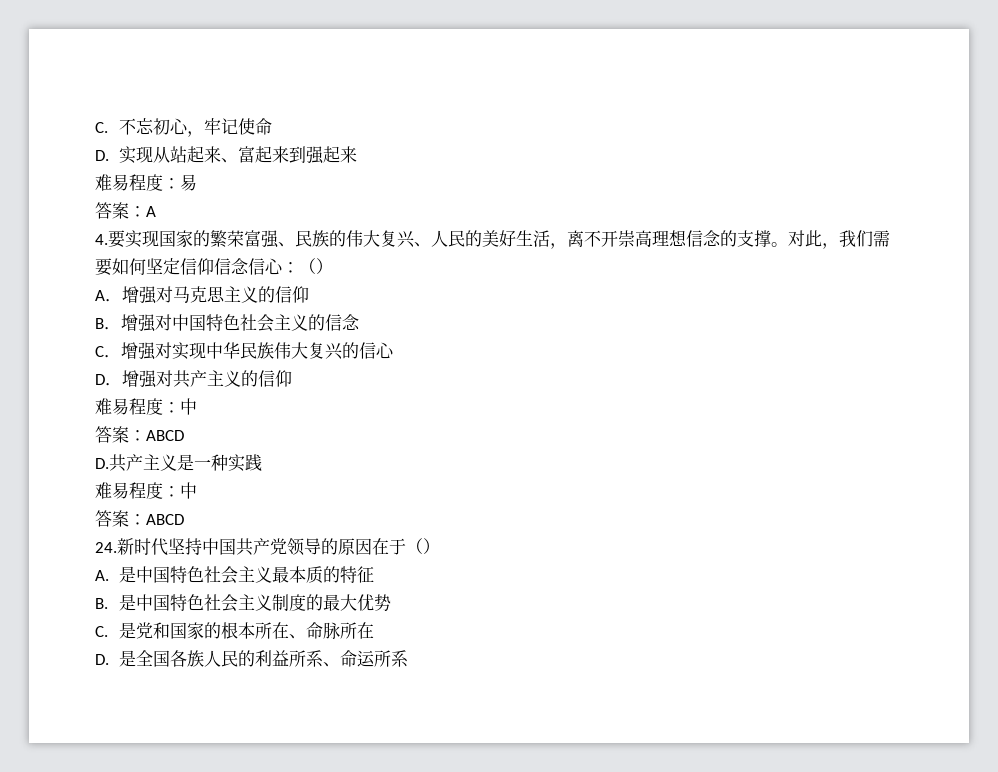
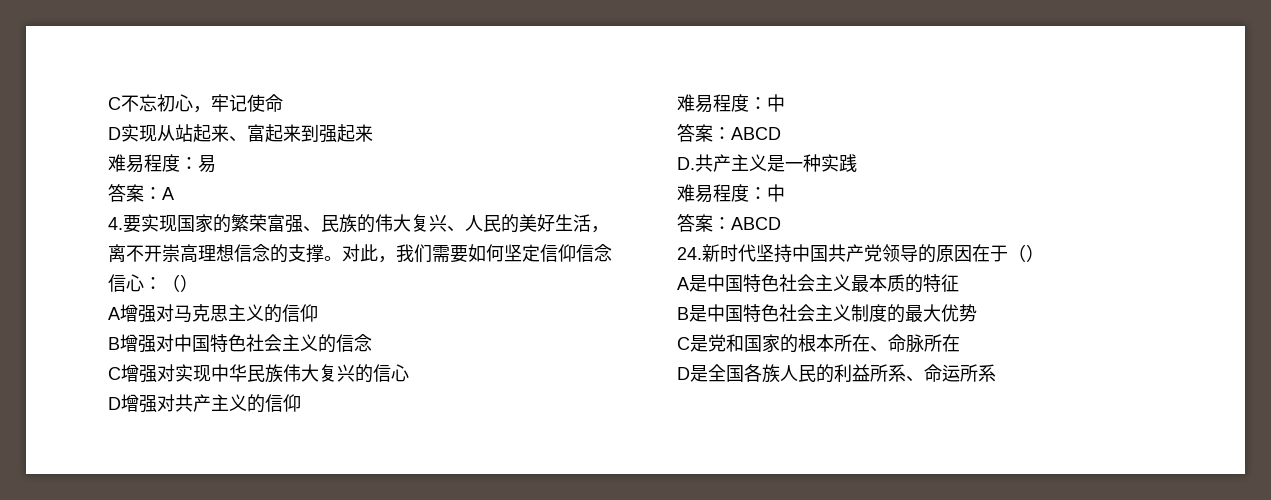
- C.不忘初心，牢记使命
+ C不忘初心，牢记使命
- D.实现从站起来、富起来到强起来
+ D实现从站起来、富起来到强起来
- A．增强对马克思主义的信仰
+ A增强对马克思主义的信仰
- B．增强对中国特色社会主义的信念
+ B增强对中国特色社会主义的信念
- C．增强对实现中华民族伟大复兴的信心
+ C增强对实现中华民族伟大复兴的信心
- D．增强对共产主义的信仰
+ D增强对共产主义的信仰
- A.是中国特色社会主义最本质的特征
+ A是中国特色社会主义最本质的特征
- B.是中国特色社会主义制度的最大优势
+ B是中国特色社会主义制度的最大优势
- C.是党和国家的根本所在、命脉所在
+ C是党和国家的根本所在、命脉所在
- D.是全国各族人民的利益所系、命运所系
+ D是全国各族人民的利益所系、命运所系

